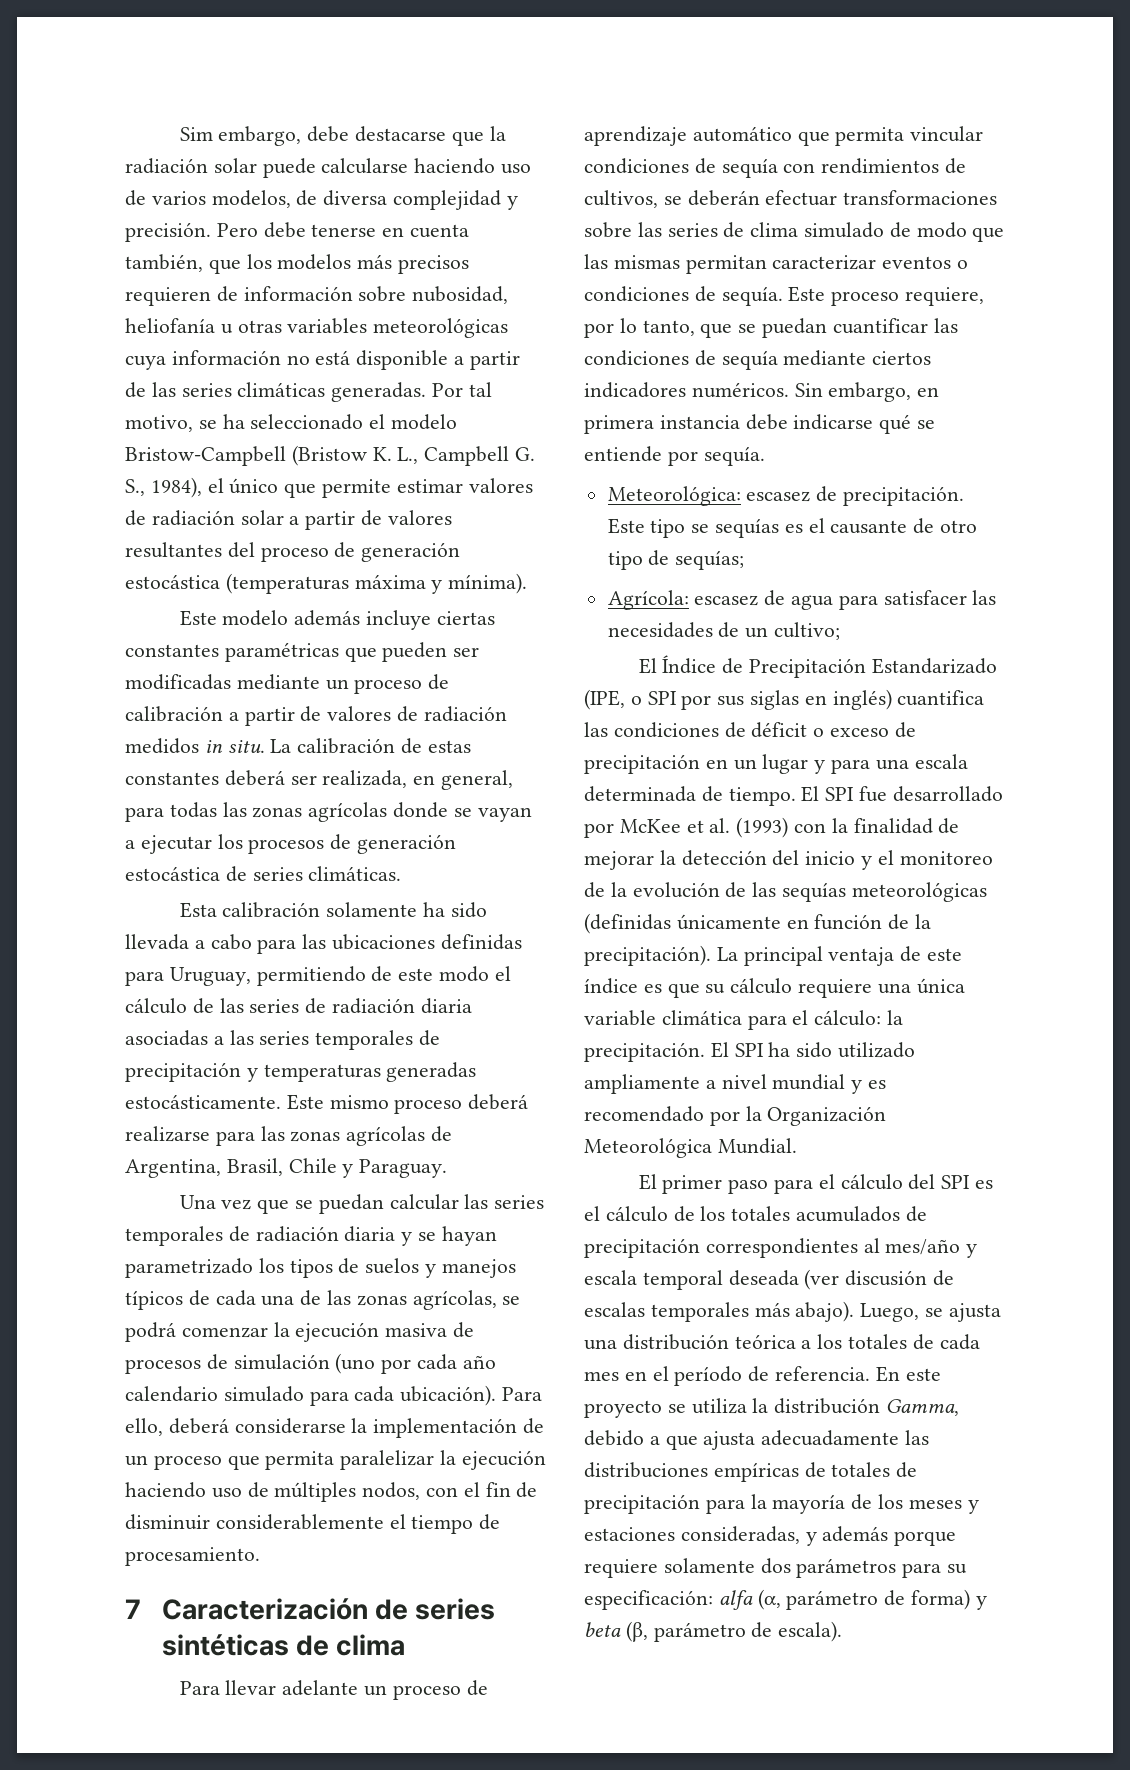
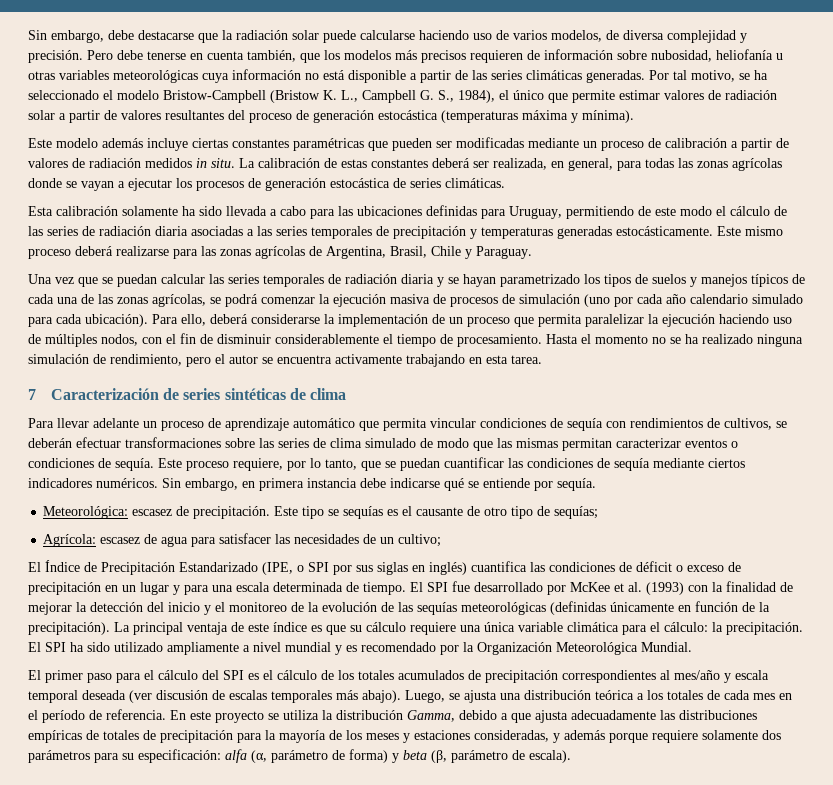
- Sim embargo, debe destacarse que la radiación solar puede calcularse haciendo uso de varios modelos, de diversa complejidad y precisión.
+ Sin embargo, debe destacarse que la radiación solar puede calcularse haciendo uso de varios modelos, de diversa complejidad y precisión.
+ Hasta el momento no se ha realizado ninguna simulación de rendimiento, pero el autor se encuentra activamente trabajando en esta tarea.

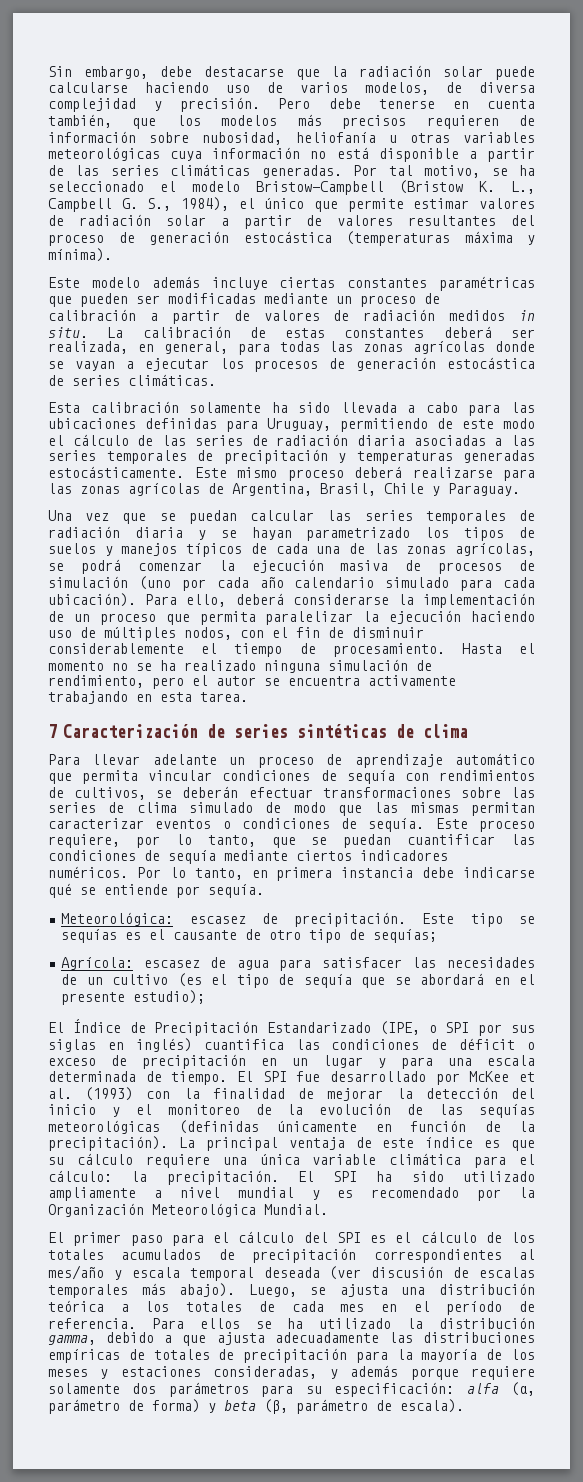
- Sin embargo, en primera instancia debe indicarse qué se entiende por sequía.
+ Por lo tanto, en primera instancia debe indicarse qué se entiende por sequía.
- Agrícola: escasez de agua para satisfacer las necesidades de un cultivo;
+ Agrícola: escasez de agua para satisfacer las necesidades de un cultivo (es el tipo de sequía que se abordará en el presente estudio);
- En este proyecto se utiliza la distribución Gamma, debido a que ajusta adecuadamente las distribuciones empíricas de totales de precipitación para la mayoría de los meses y estaciones consideradas, y además porque requiere solamente dos parámetros para su especificación: alfa (α, parámetro de forma) y beta (β, parámetro de escala).
+ Para ellos se ha utilizado la distribución gamma, debido a que ajusta adecuadamente las distribuciones empíricas de totales de precipitación para la mayoría de los meses y estaciones consideradas, y además porque requiere solamente dos parámetros para su especificación: alfa (α, parámetro de forma) y beta (β, parámetro de escala).

